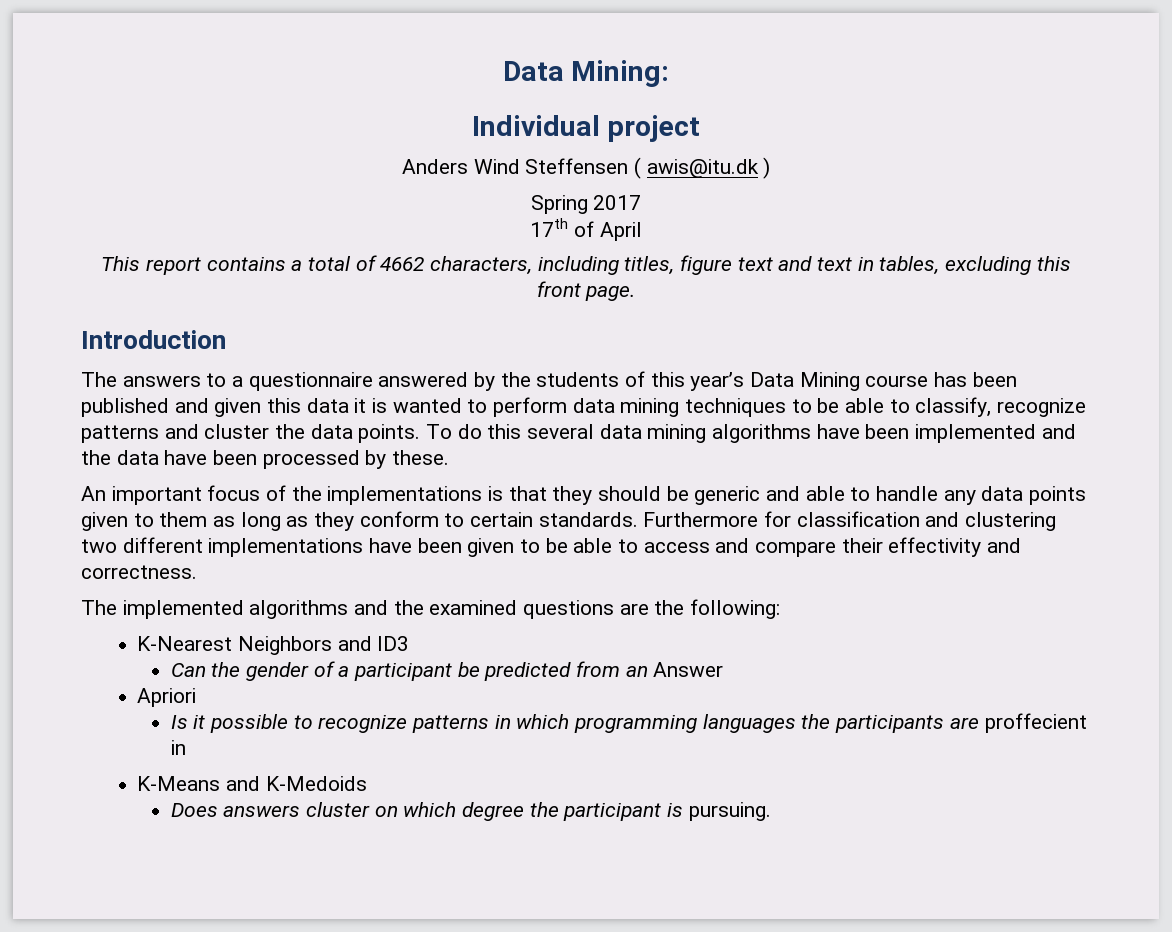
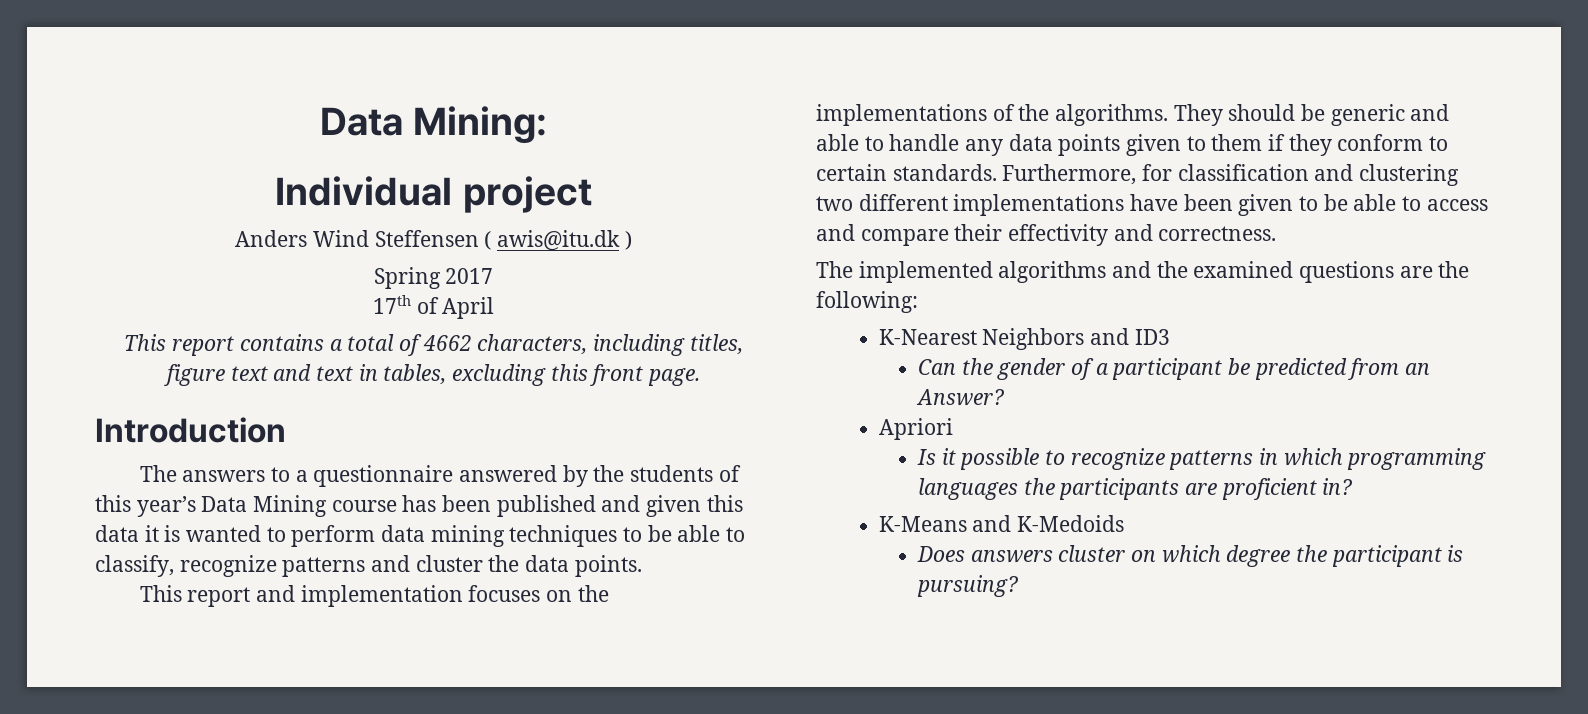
- The answers to a questionnaire answered by the students of this year’s Data Mining course has been published and given this data it is wanted to perform data mining techniques to be able to classify, recognize patterns and cluster the data points. To do this several data mining algorithms have been implemented and the data have been processed by these.
- An important focus of the implementations is that they should be generic and able to handle any data points given to them as long as they conform to certain standards.
+ The answers to a questionnaire answered by the students of this year’s Data Mining course has been published and given this data it is wanted to perform data mining techniques to be able to classify, recognize patterns and cluster the data points.
+ This report and implementation focuses on the implementations of the algorithms. They should be generic and able to handle any data points given to them if they conform to certain standards.
- Furthermore for classification and clustering two different implementations have been given to be able to access and compare their effectivity and correctness.
+ Furthermore, for classification and clustering two different implementations have been given to be able to access and compare their effectivity and correctness.
- Can the gender of a participant be predicted from an Answer
+ Can the gender of a participant be predicted from an Answer?
- Is it possible to recognize patterns in which programming languages the participants are proffecient in
+ Is it possible to recognize patterns in which programming languages the participants are proficient in?
- Does answers cluster on which degree the participant is pursuing.
+ Does answers cluster on which degree the participant is pursuing?

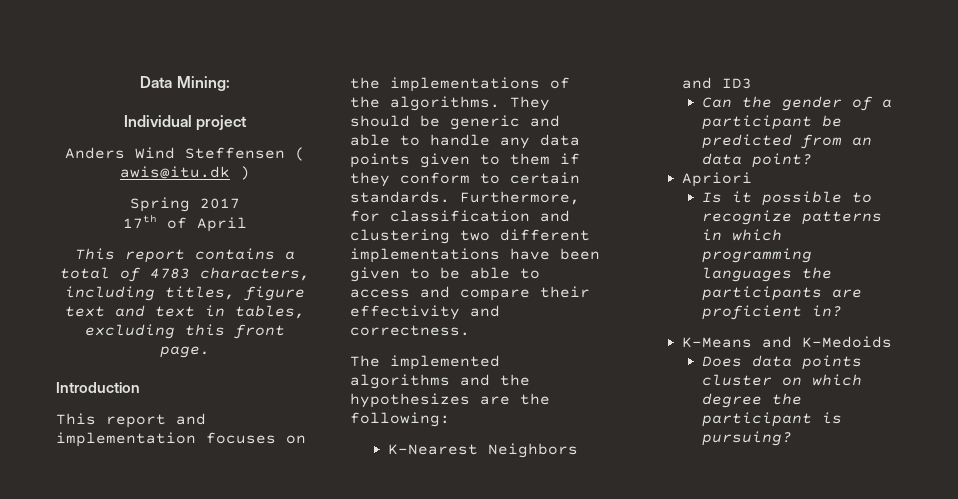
- This report contains a total of 4662 characters, including titles, figure text and text in tables, excluding this front page.
+ This report contains a total of 4783 characters, including titles, figure text and text in tables, excluding this front page.
- The answers to a questionnaire answered by the students of this year’s Data Mining course has been published and given this data it is wanted to perform data mining techniques to be able to classify, recognize patterns and cluster the data points.
- The implemented algorithms and the examined questions are the following:
+ The implemented algorithms and the hypothesizes are the following:
- Can the gender of a participant be predicted from an Answer?
+ Can the gender of a participant be predicted from an data point?
- Does answers cluster on which degree the participant is pursuing?
+ Does data points cluster on which degree the participant is pursuing?

